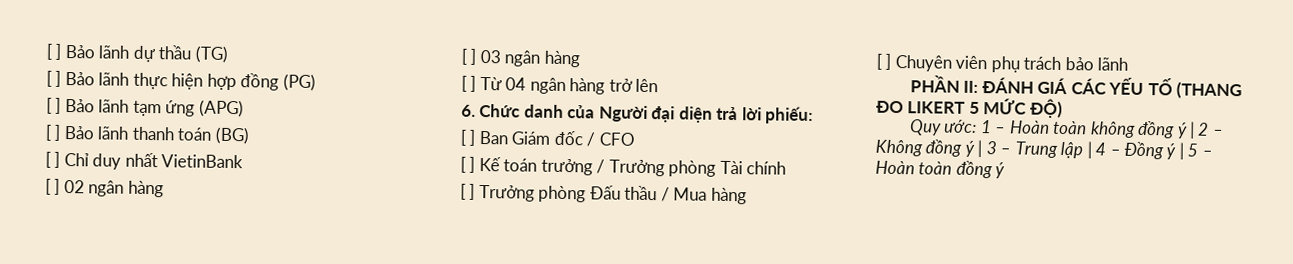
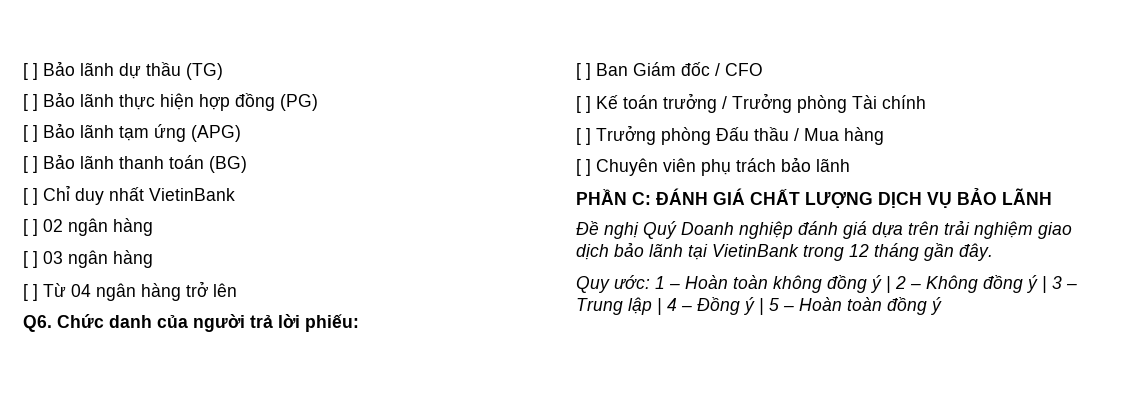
- 6. Chức danh của Người đại diện trả lời phiếu:
+ Q6. Chức danh của người trả lời phiếu:
- PHẦN II: ĐÁNH GIÁ CÁC YẾU TỐ (THANG ĐO LIKERT 5 MỨC ĐỘ)
+ PHẦN C: ĐÁNH GIÁ CHẤT LƯỢNG DỊCH VỤ BẢO LÃNH
+ Đề nghị Quý Doanh nghiệp đánh giá dựa trên trải nghiệm giao dịch bảo lãnh tại VietinBank trong 12 tháng gần đây.

